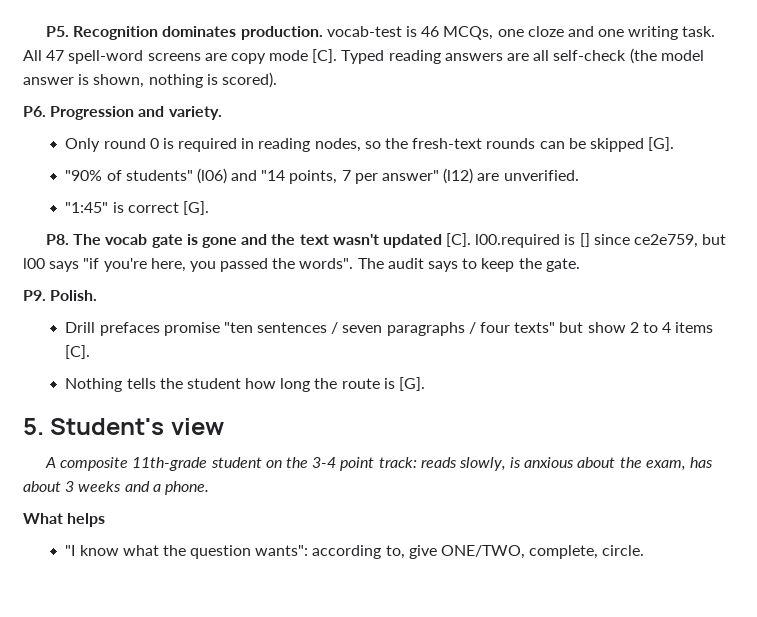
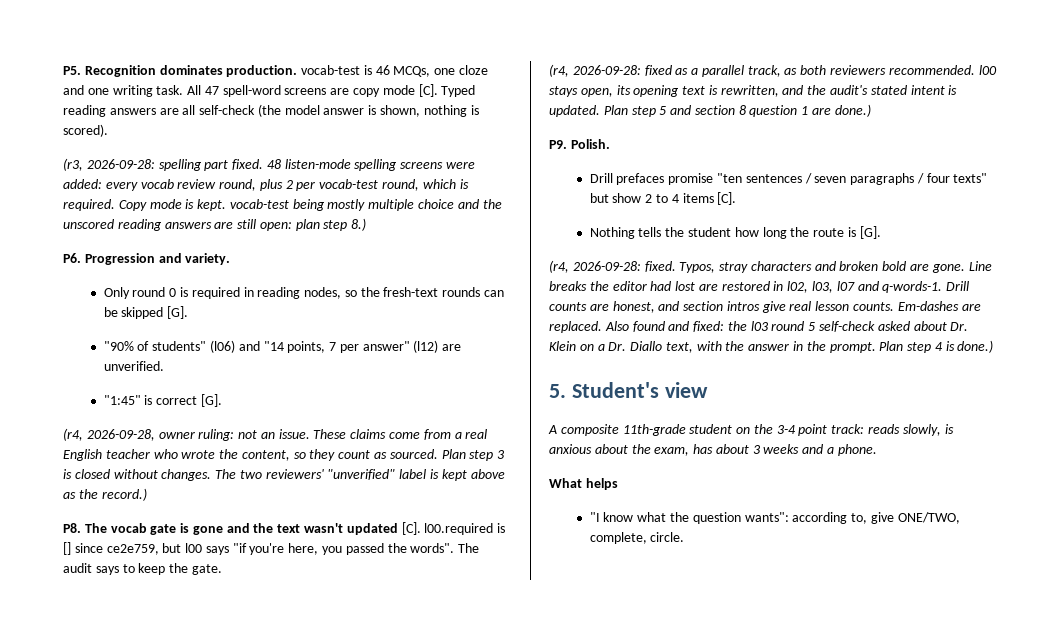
+ (r3, 2026-09-28: spelling part fixed. 48 listen-mode spelling screens were added: every vocab review round, plus 2 per vocab-test round, which is required. Copy mode is kept. vocab-test being mostly multiple choice and the unscored reading answers are still open: plan step 8.)
+ (r4, 2026-09-28, owner ruling: not an issue. These claims come from a real English teacher who wrote the content, so they count as sourced. Plan step 3 is closed without changes. The two reviewers' "unverified" label is kept above as the record.)
+ (r4, 2026-09-28: fixed as a parallel track, as both reviewers recommended. l00 stays open, its opening text is rewritten, and the audit's stated intent is updated. Plan step 5 and section 8 question 1 are done.)
+ (r4, 2026-09-28: fixed. Typos, stray characters and broken bold are gone. Line breaks the editor had lost are restored in l02, l03, l07 and q-words-1. Drill counts are honest, and section intros give real lesson counts. Em-dashes are replaced. Also found and fixed: the l03 round 5 self-check asked about Dr. Klein on a Dr. Diallo text, with the answer in the prompt. Plan step 4 is done.)

